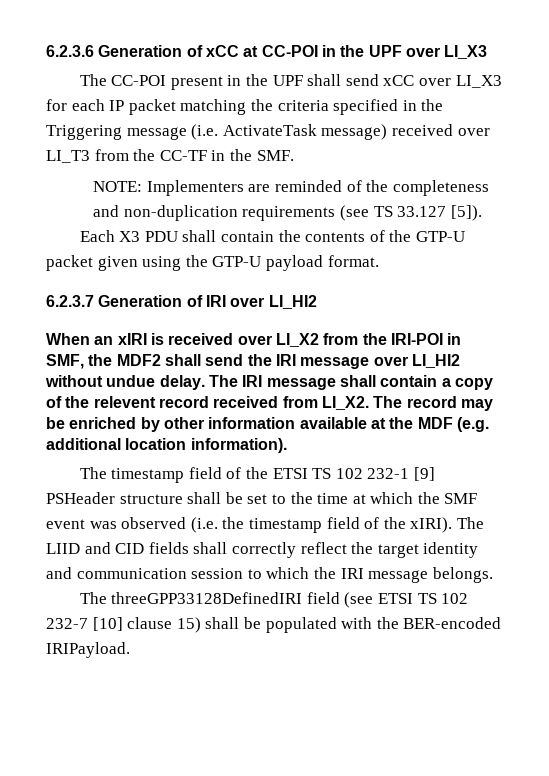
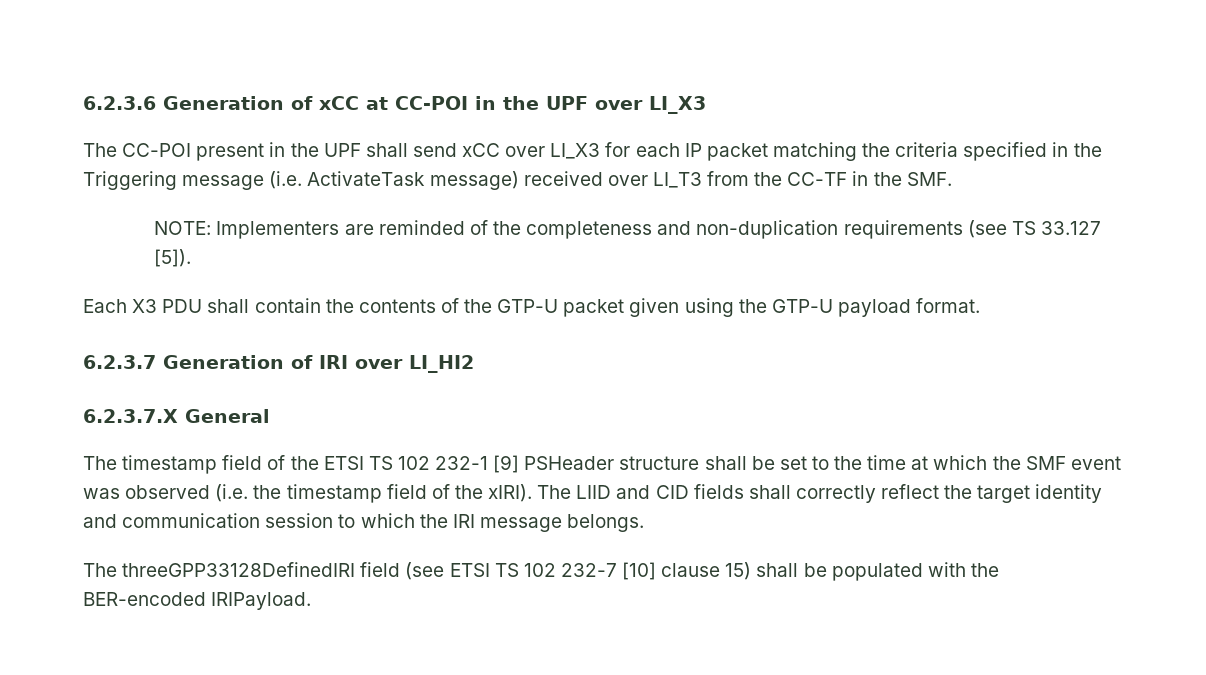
- When an xIRI is received over LI_X2 from the IRI-POI in SMF, the MDF2 shall send the IRI message over LI_HI2 without undue delay. The IRI message shall contain a copy of the relevent record received from LI_X2. The record may be enriched by other information available at the MDF (e.g. additional location information).
+ 6.2.3.7.X General

